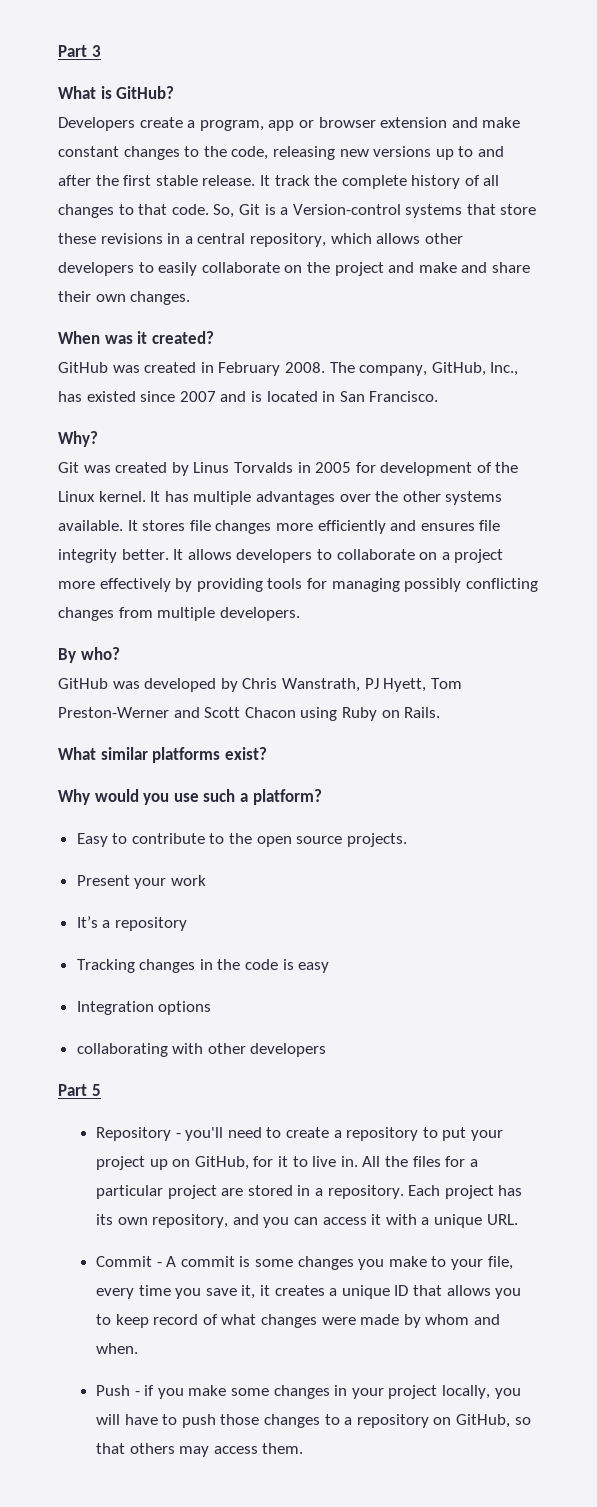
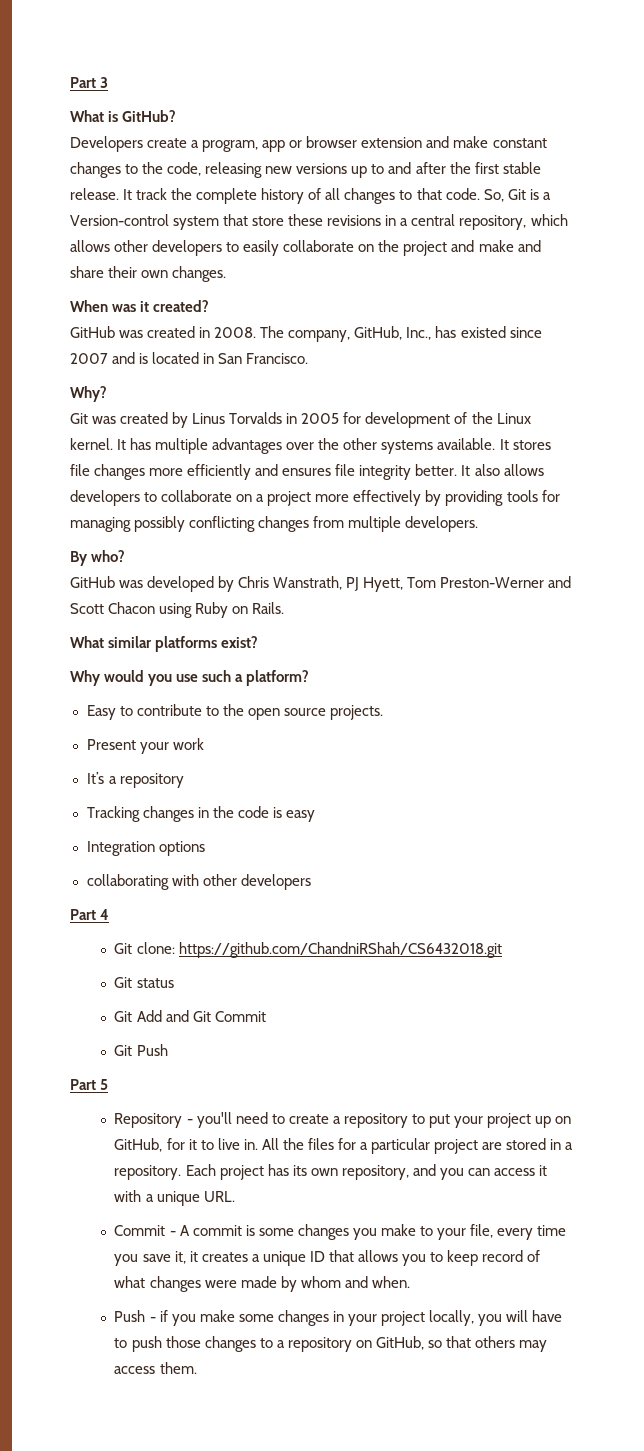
- So, Git is a Version-control systems that store these revisions in a central repository, which allows other developers to easily collaborate on the project and make and share their own changes.
+ So, Git is a Version-control system that store these revisions in a central repository, which allows other developers to easily collaborate on the project and make and share their own changes.
- GitHub was created in February 2008.
+ GitHub was created in 2008.
- It allows developers to collaborate on a project more effectively by providing tools for managing possibly conflicting changes from multiple developers.
+ It also allows developers to collaborate on a project more effectively by providing tools for managing possibly conflicting changes from multiple developers.
+ Part 4
+ Git clone: https://github.com/ChandniRShah/CS6432018.git
+ Git status
+ Git Add and Git Commit
+ Git Push

